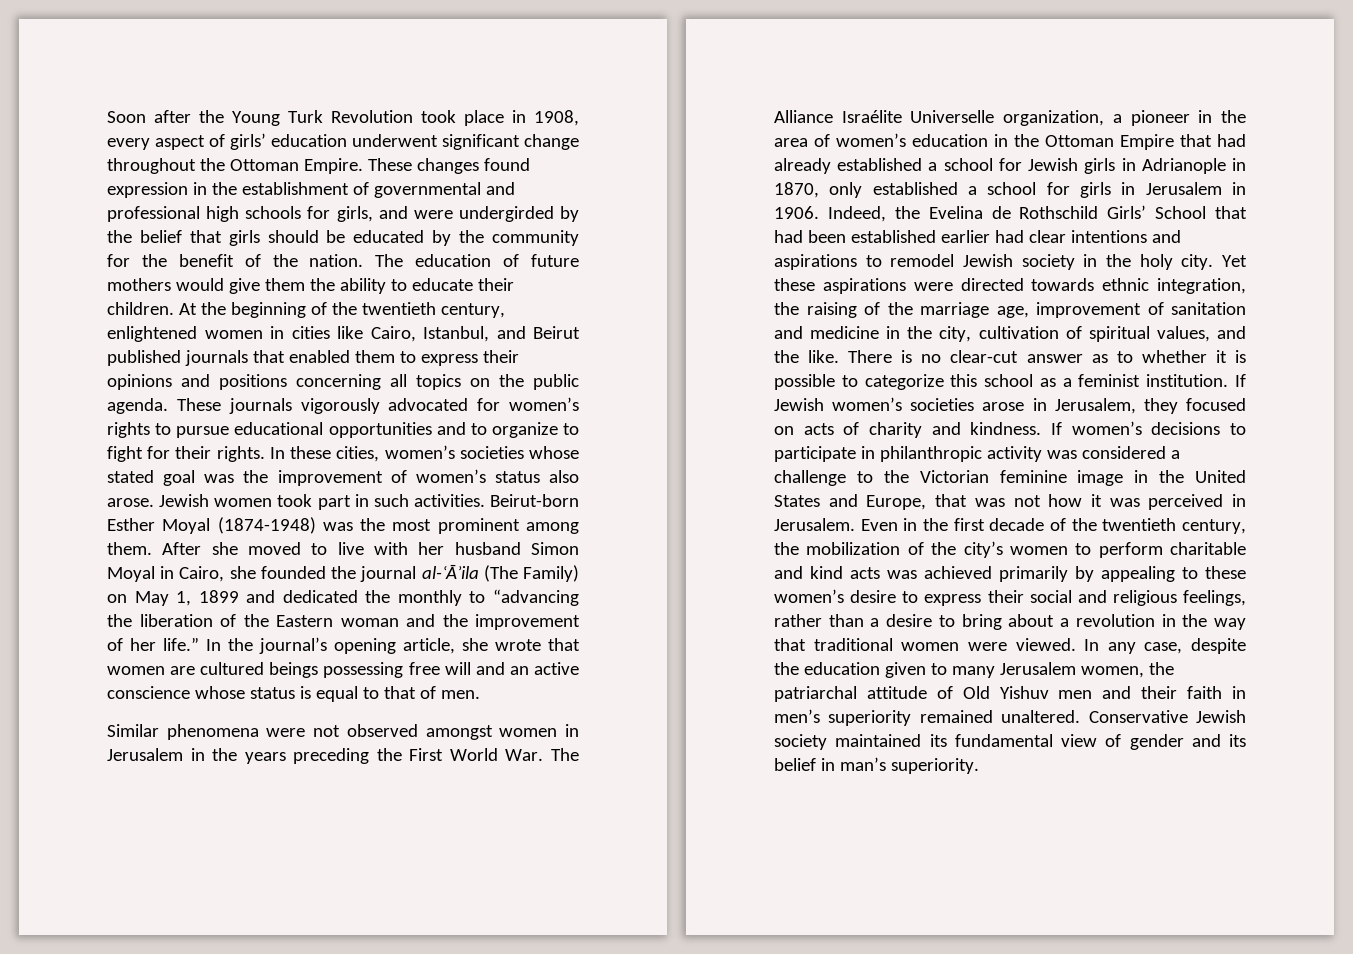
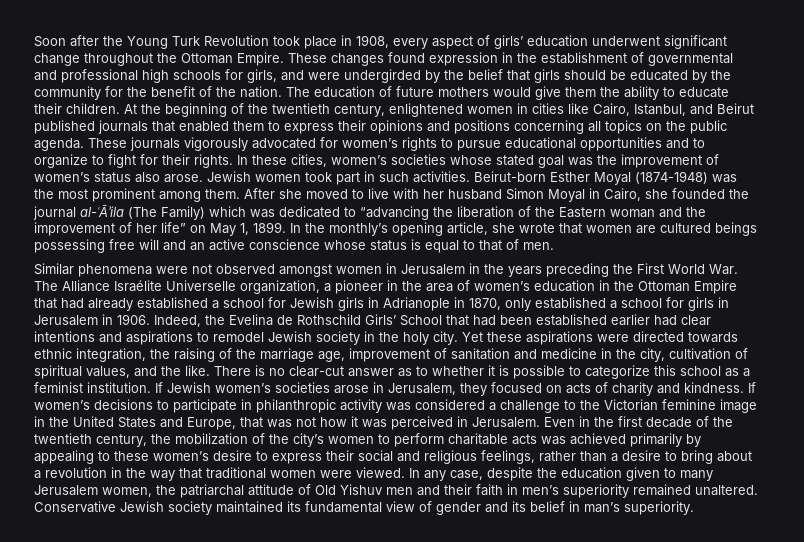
- After she moved to live with her husband Simon Moyal in Cairo, she founded the journal al-ʿĀʾila (The Family) on May 1, 1899 and dedicated the monthly to “advancing the liberation of the Eastern woman and the improvement of her life.”
+ After she moved to live with her husband Simon Moyal in Cairo, she founded the journal al-ʿĀʾila (The Family) which was dedicated to “advancing the liberation of the Eastern woman and the improvement of her life” on May 1, 1899.
- In the journal’s opening article, she wrote that women are cultured beings possessing free will and an active conscience whose status is equal to that of men.
+ In the monthly’s opening article, she wrote that women are cultured beings possessing free will and an active conscience whose status is equal to that of men.
- Even in the first decade of the twentieth century, the mobilization of the city’s women to perform charitable and kind acts was achieved primarily by appealing to these women’s desire to express their social and religious feelings, rather than a desire to bring about a revolution in the way that traditional women were viewed.
+ Even in the first decade of the twentieth century, the mobilization of the city’s women to perform charitable acts was achieved primarily by appealing to these women’s desire to express their social and religious feelings, rather than a desire to bring about a revolution in the way that traditional women were viewed.

